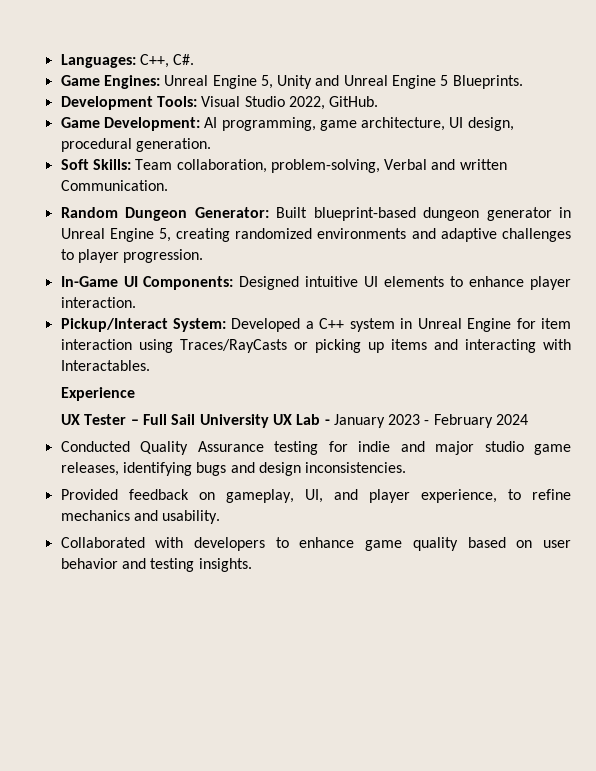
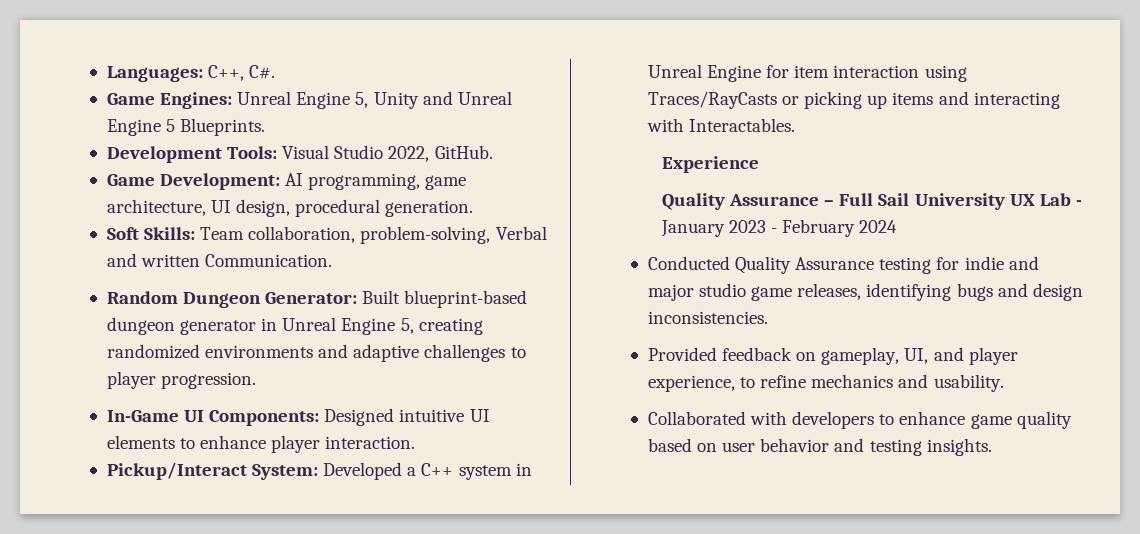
- UX Tester – Full Sail University UX Lab - January 2023 - February 2024
+ Quality Assurance – Full Sail University UX Lab - January 2023 - February 2024

